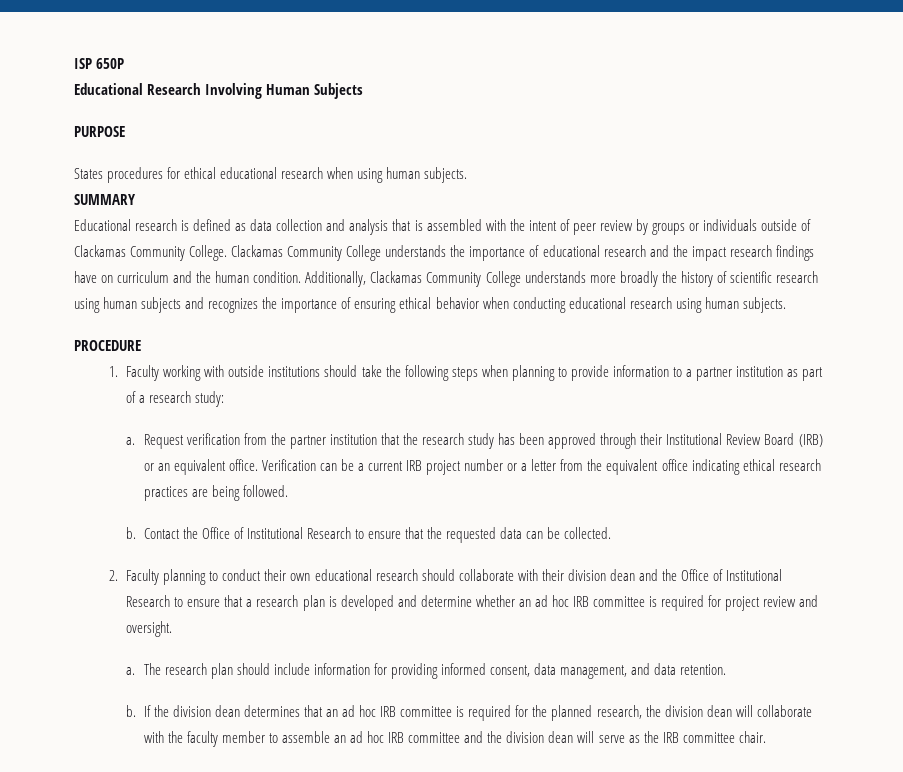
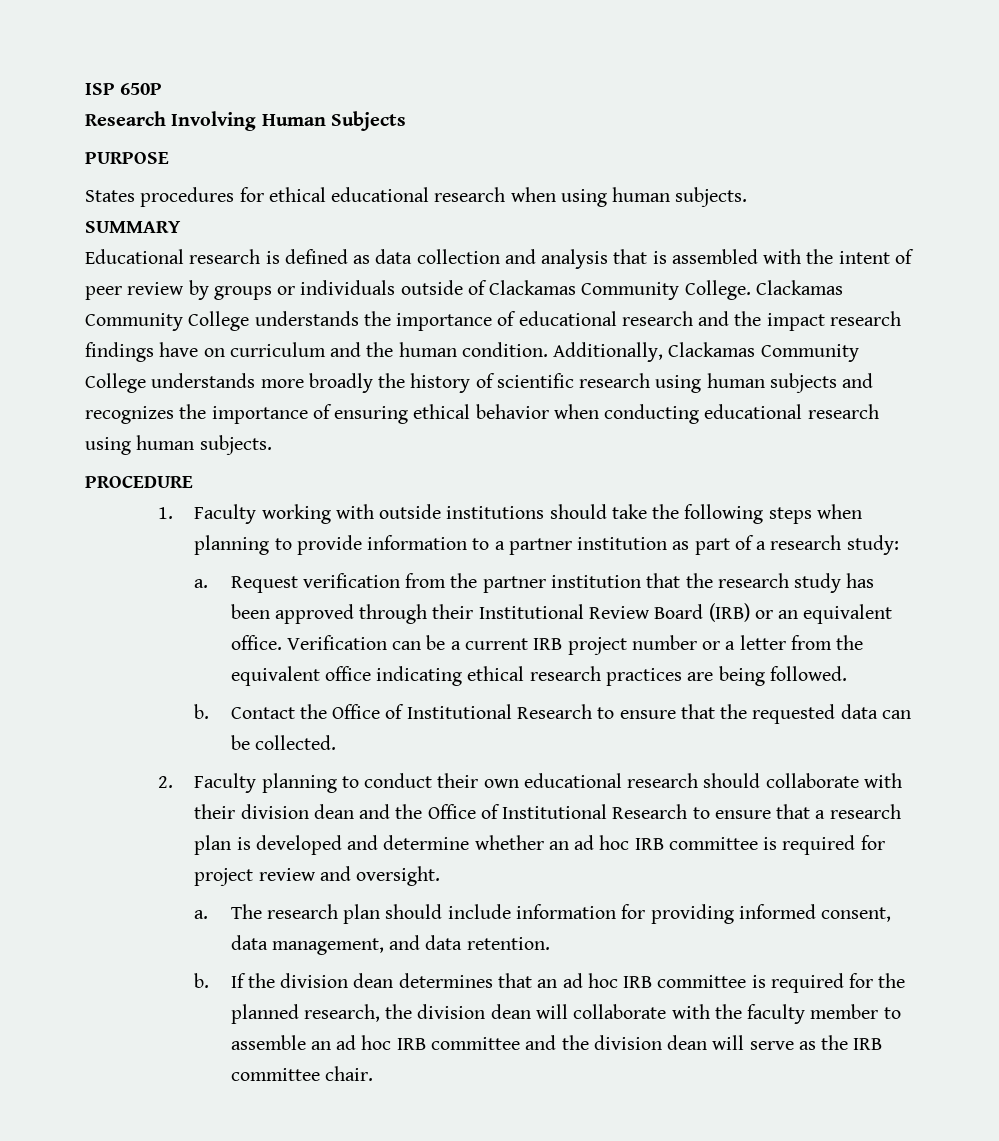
- Educational Research Involving Human Subjects
+ Research Involving Human Subjects

